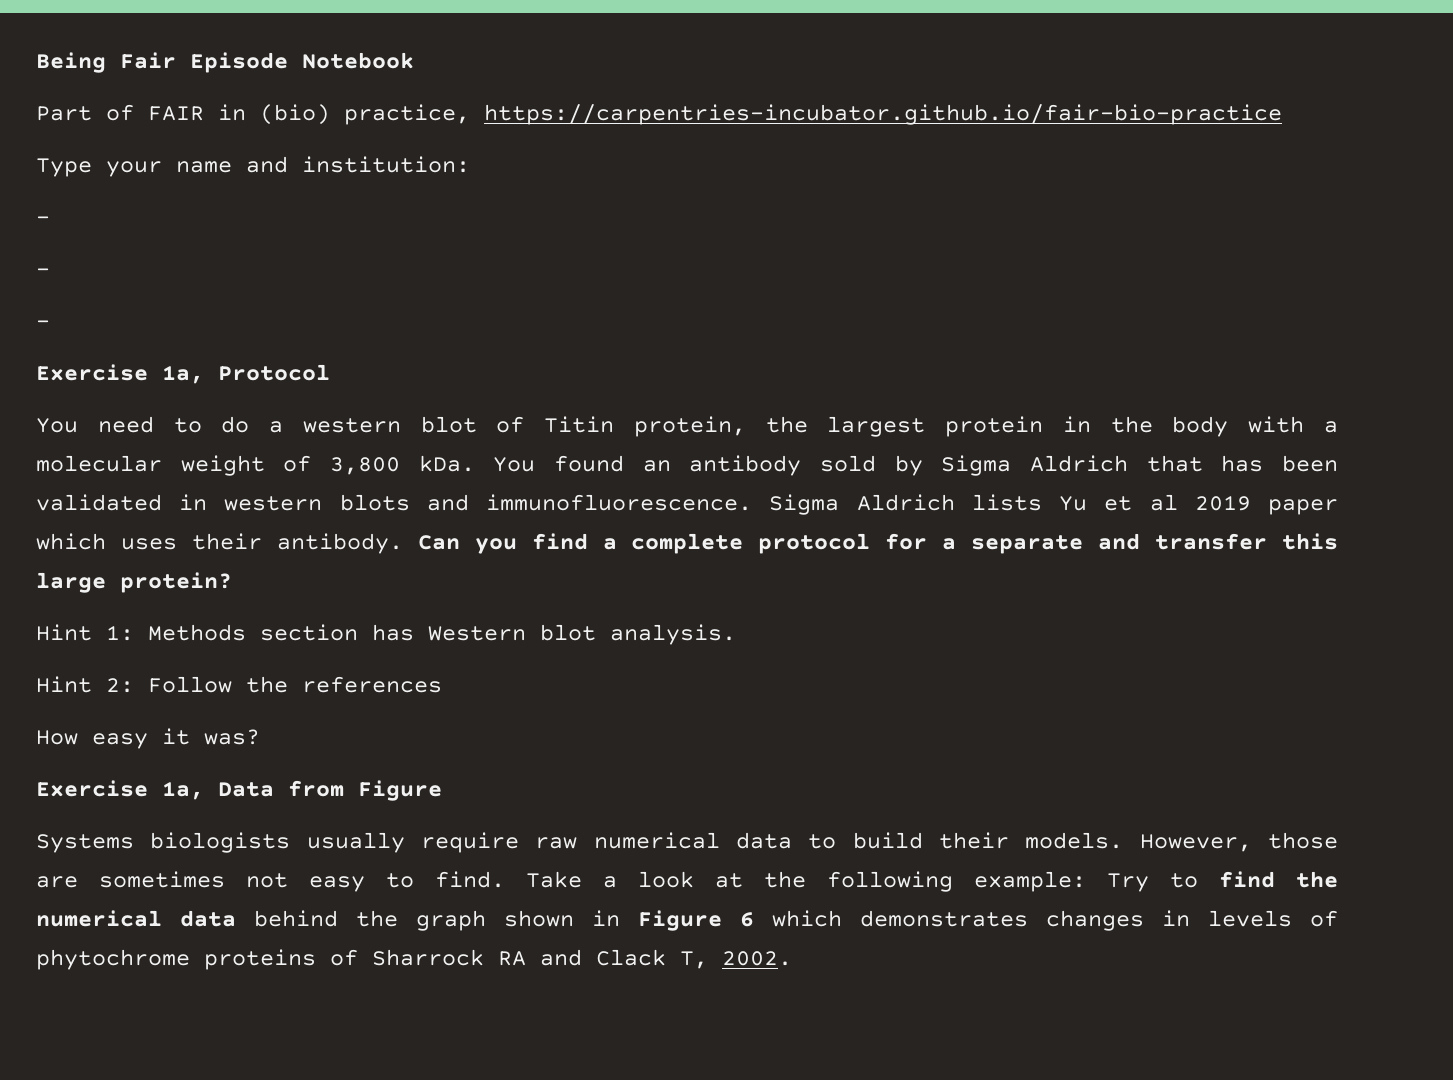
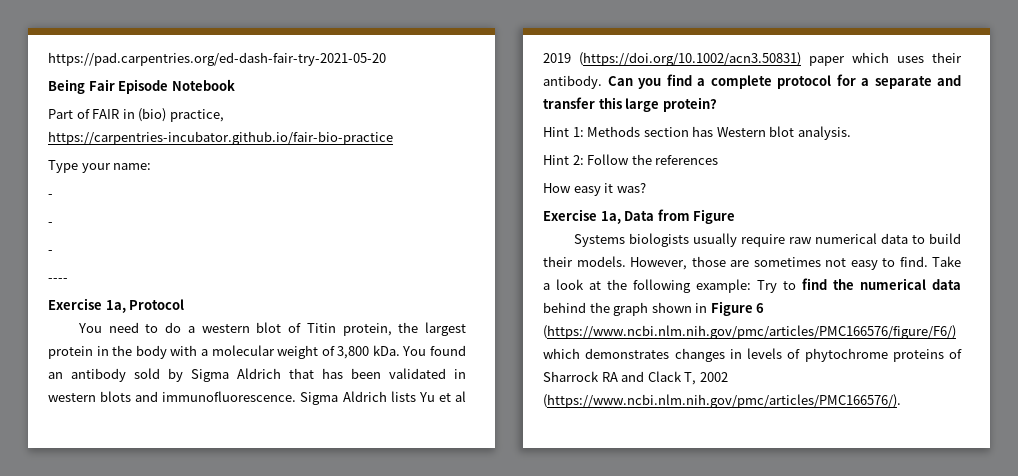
+ https://pad.carpentries.org/ed-dash-fair-try-2021-05-20
- Type your name and institution:
+ Type your name:
+ ----
- Sigma Aldrich lists Yu et al 2019 paper which uses their antibody.
+ Sigma Aldrich lists Yu et al 2019 (https://doi.org/10.1002/acn3.50831) paper which uses their antibody.
- Take a look at the following example: Try to find the numerical data behind the graph shown in Figure 6 which demonstrates changes in levels of phytochrome proteins of Sharrock RA and Clack T, 2002.
+ Take a look at the following example: Try to find the numerical data behind the graph shown in Figure 6 (https://www.ncbi.nlm.nih.gov/pmc/articles/PMC166576/figure/F6/) which demonstrates changes in levels of phytochrome proteins of Sharrock RA and Clack T, 2002 (https://www.ncbi.nlm.nih.gov/pmc/articles/PMC166576/).

